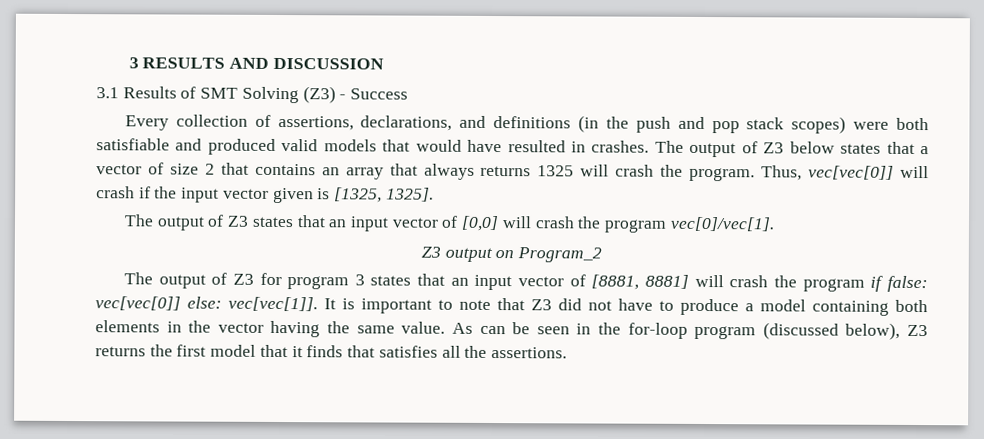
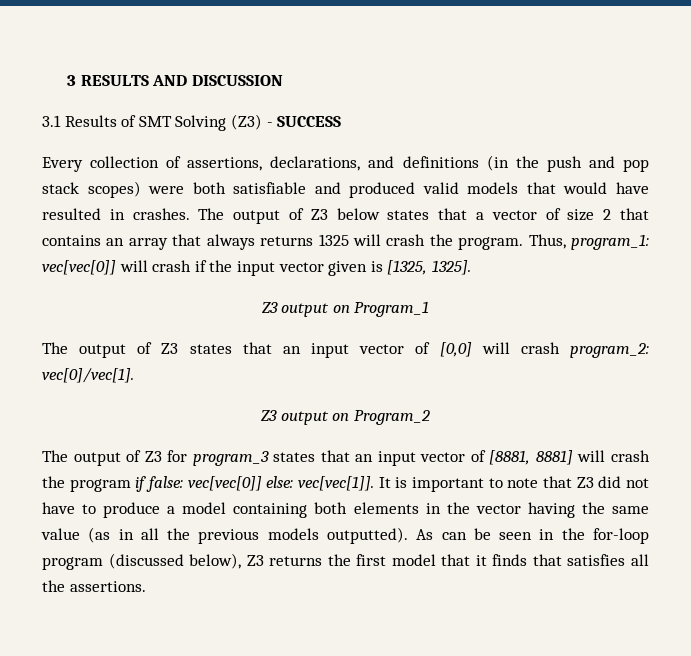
- 3.1 Results of SMT Solving (Z3) - Success
+ 3.1 Results of SMT Solving (Z3) - SUCCESS
- Thus, vec[vec[0]] will crash if the input vector given is [1325, 1325].
+ Thus, program_1: vec[vec[0]] will crash if the input vector given is [1325, 1325].
+ Z3 output on Program_1
- The output of Z3 states that an input vector of [0,0] will crash the program vec[0]/vec[1].
+ The output of Z3 states that an input vector of [0,0] will crash program_2: vec[0]/vec[1].
- The output of Z3 for program 3 states that an input vector of [8881, 8881] will crash the program if false: vec[vec[0]] else: vec[vec[1]].
+ The output of Z3 for program_3 states that an input vector of [8881, 8881] will crash the program if false: vec[vec[0]] else: vec[vec[1]].
- It is important to note that Z3 did not have to produce a model containing both elements in the vector having the same value.
+ It is important to note that Z3 did not have to produce a model containing both elements in the vector having the same value (as in all the previous models outputted).

